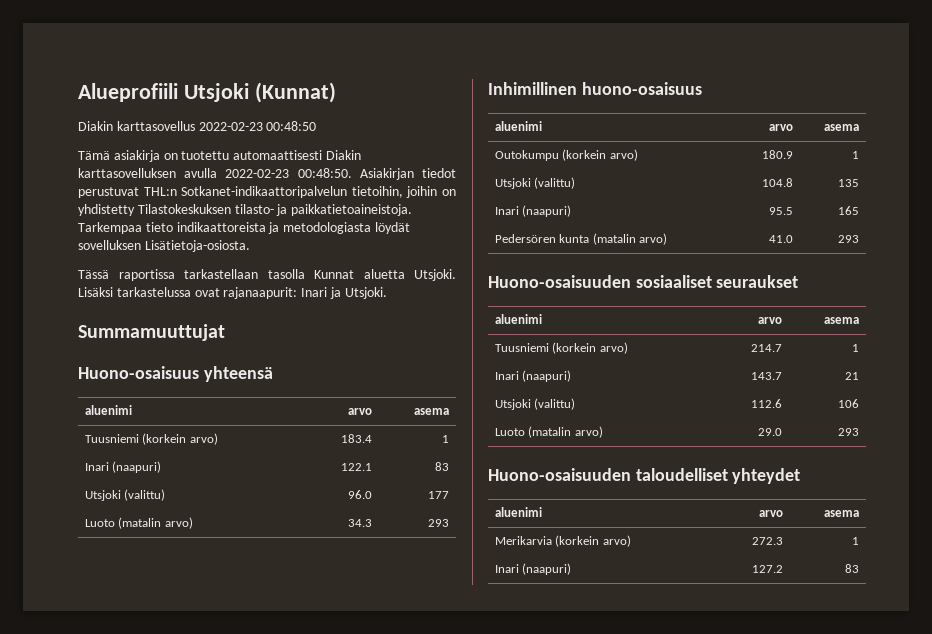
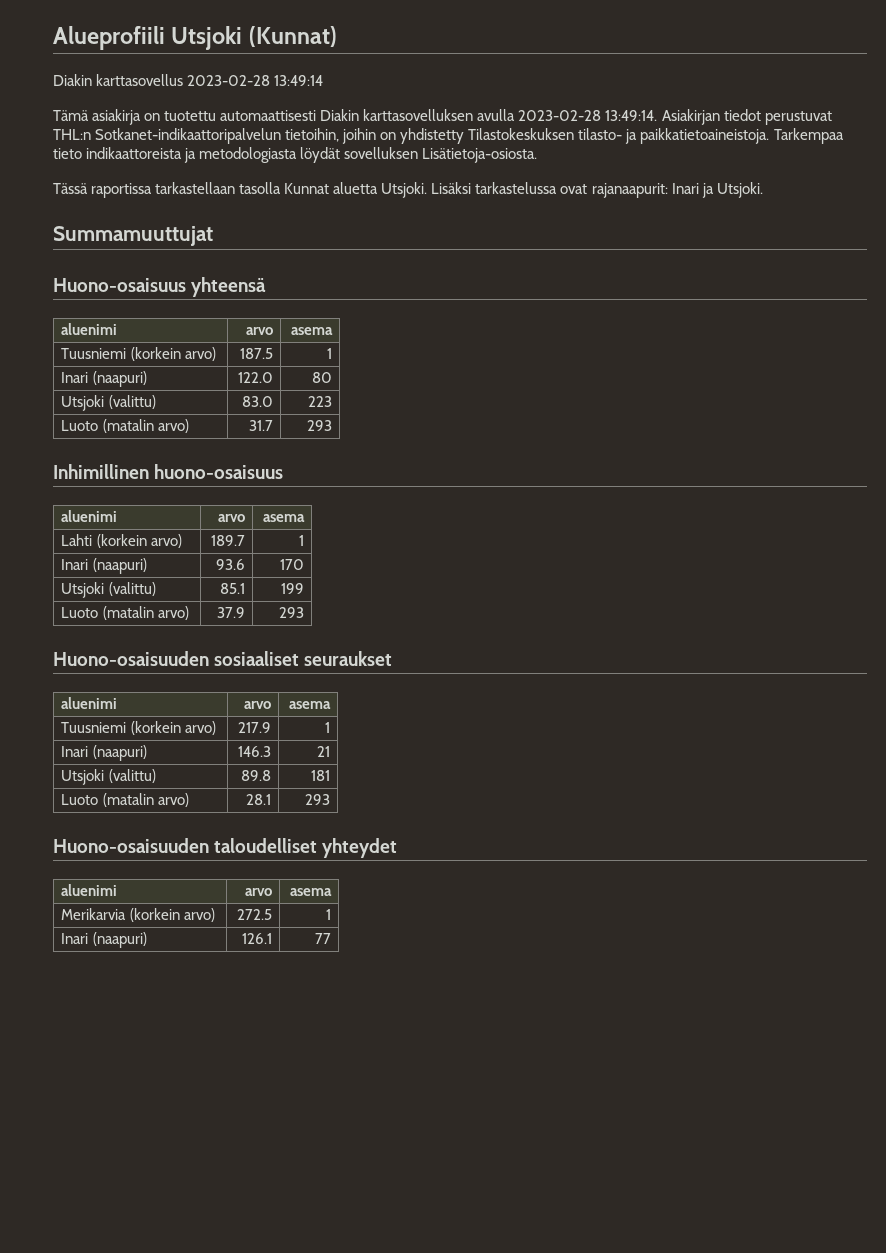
- Diakin karttasovellus 2022-02-23 00:48:50
+ Diakin karttasovellus 2023-02-28 13:49:14
- Tämä asiakirja on tuotettu automaattisesti Diakin karttasovelluksen avulla 2022-02-23 00:48:50.
+ Tämä asiakirja on tuotettu automaattisesti Diakin karttasovelluksen avulla 2023-02-28 13:49:14.
- Tuusniemi (korkein arvo) | 183.4 | 1
- Inari (naapuri) | 122.1 | 83
- Utsjoki (valittu) | 96.0 | 177
- Luoto (matalin arvo) | 34.3 | 293
+ Tuusniemi (korkein arvo) | 187.5 | 1
+ Inari (naapuri) | 122.0 | 80
+ Utsjoki (valittu) | 83.0 | 223
+ Luoto (matalin arvo) | 31.7 | 293
- Outokumpu (korkein arvo) | 180.9 | 1
- Utsjoki (valittu) | 104.8 | 135
- Inari (naapuri) | 95.5 | 165
- Pedersören kunta (matalin arvo) | 41.0 | 293
+ Lahti (korkein arvo) | 189.7 | 1
+ Inari (naapuri) | 93.6 | 170
+ Utsjoki (valittu) | 85.1 | 199
+ Luoto (matalin arvo) | 37.9 | 293
- Tuusniemi (korkein arvo) | 214.7 | 1
- Inari (naapuri) | 143.7 | 21
+ Tuusniemi (korkein arvo) | 217.9 | 1
+ Inari (naapuri) | 146.3 | 21
- Utsjoki (valittu) | 112.6 | 106
- Luoto (matalin arvo) | 29.0 | 293
+ Utsjoki (valittu) | 89.8 | 181
+ Luoto (matalin arvo) | 28.1 | 293
- Merikarvia (korkein arvo) | 272.3 | 1
- Inari (naapuri) | 127.2 | 83
+ Merikarvia (korkein arvo) | 272.5 | 1
+ Inari (naapuri) | 126.1 | 77

